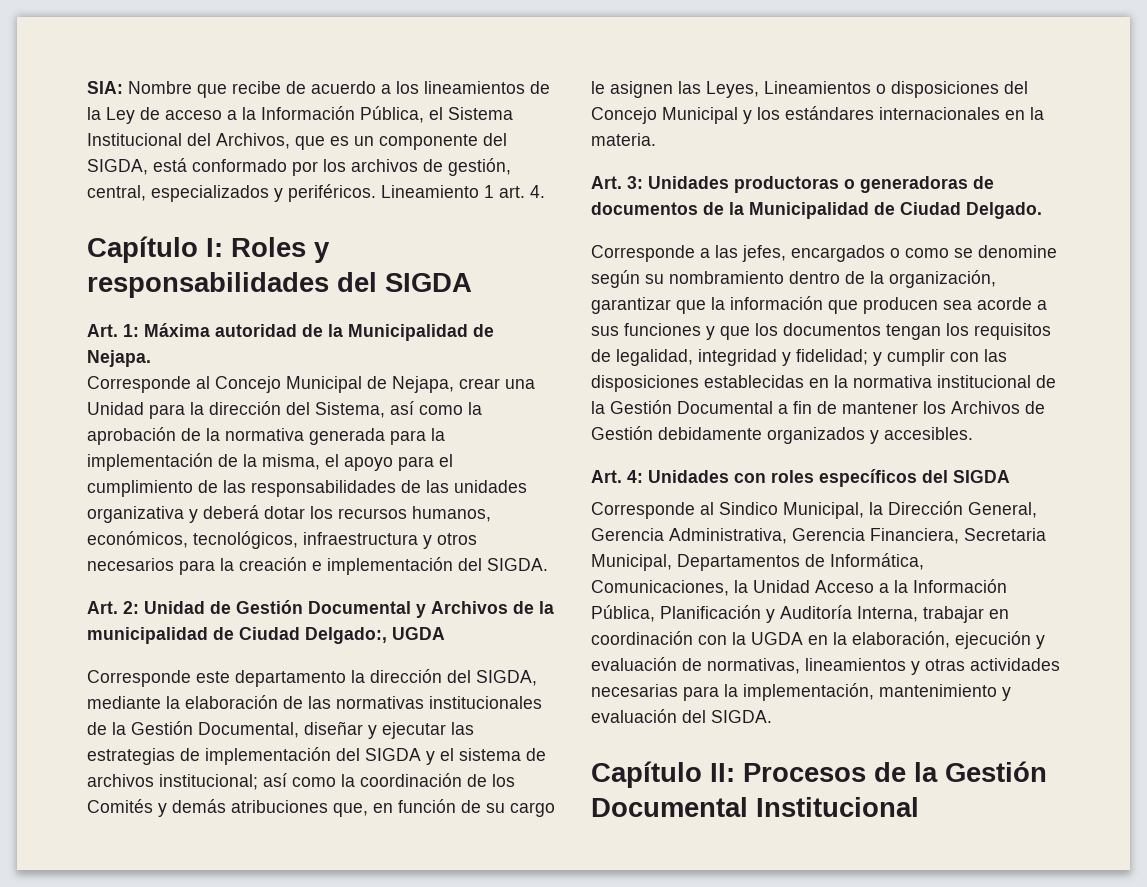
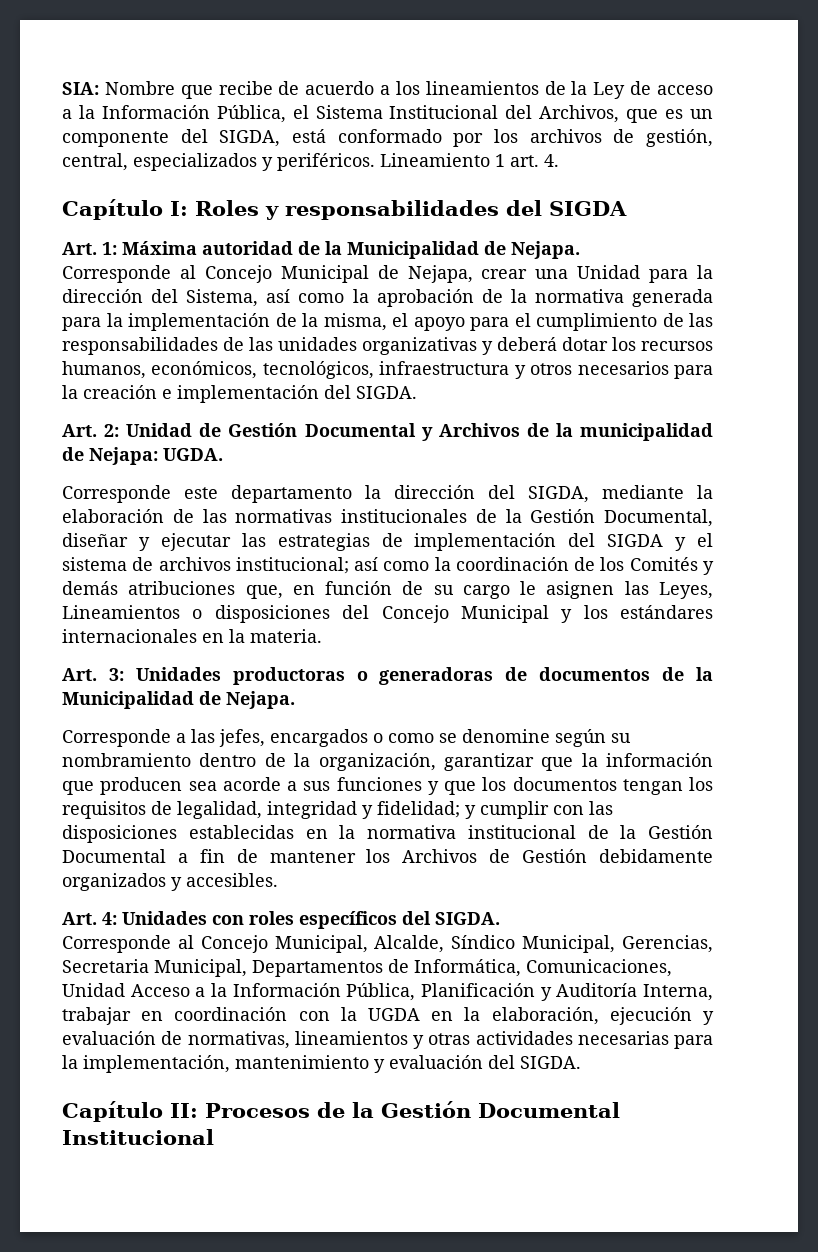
- Corresponde al Concejo Municipal de Nejapa, crear una Unidad para la dirección del Sistema, así como la aprobación de la normativa generada para la implementación de la misma, el apoyo para el cumplimiento de las responsabilidades de las unidades organizativa y deberá dotar los recursos humanos, económicos, tecnológicos, infraestructura y otros necesarios para la creación e implementación del SIGDA.
+ Corresponde al Concejo Municipal de Nejapa, crear una Unidad para la dirección del Sistema, así como la aprobación de la normativa generada para la implementación de la misma, el apoyo para el cumplimiento de las responsabilidades de las unidades organizativas y deberá dotar los recursos humanos, económicos, tecnológicos, infraestructura y otros necesarios para la creación e implementación del SIGDA.
- Art. 2: Unidad de Gestión Documental y Archivos de la municipalidad de Ciudad Delgado:, UGDA
+ Art. 2: Unidad de Gestión Documental y Archivos de la municipalidad de Nejapa: UGDA.
- Art. 3: Unidades productoras o generadoras de documentos de la Municipalidad de Ciudad Delgado.
+ Art. 3: Unidades productoras o generadoras de documentos de la Municipalidad de Nejapa.
- Art. 4: Unidades con roles específicos del SIGDA
- Corresponde al Sindico Municipal, la Dirección General, Gerencia Administrativa, Gerencia Financiera, Secretaria Municipal, Departamentos de Informática, Comunicaciones, la Unidad Acceso a la Información Pública, Planificación y Auditoría Interna, trabajar en coordinación con la UGDA en la elaboración, ejecución y evaluación de normativas, lineamientos y otras actividades necesarias para la implementación, mantenimiento y evaluación del SIGDA.
+ Art. 4: Unidades con roles específicos del SIGDA.
+ Corresponde al Concejo Municipal, Alcalde, Síndico Municipal, Gerencias, Secretaria Municipal, Departamentos de Informática, Comunicaciones, Unidad Acceso a la Información Pública, Planificación y Auditoría Interna, trabajar en coordinación con la UGDA en la elaboración, ejecución y evaluación de normativas, lineamientos y otras actividades necesarias para la implementación, mantenimiento y evaluación del SIGDA.

